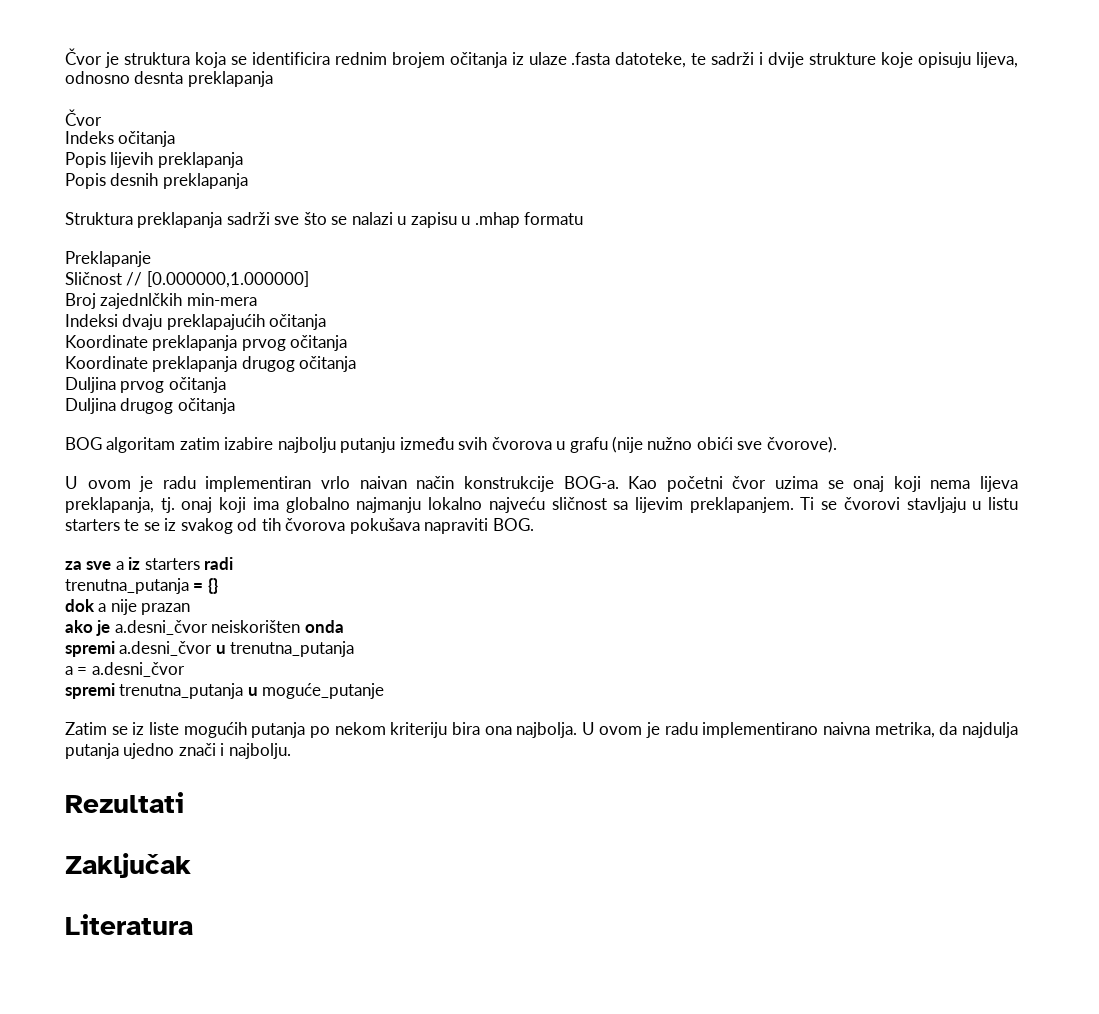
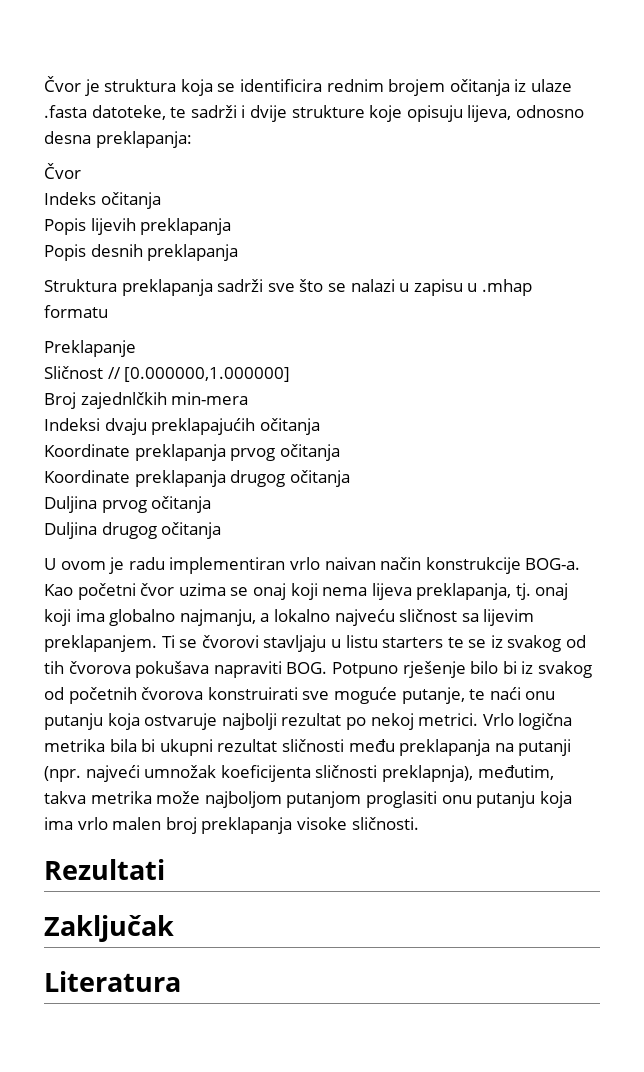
- Čvor je struktura koja se identificira rednim brojem očitanja iz ulaze .fasta datoteke, te sadrži i dvije strukture koje opisuju lijeva, odnosno desnta preklapanja
+ Čvor je struktura koja se identificira rednim brojem očitanja iz ulaze .fasta datoteke, te sadrži i dvije strukture koje opisuju lijeva, odnosno desna preklapanja:
- BOG algoritam zatim izabire najbolju putanju između svih čvorova u grafu (nije nužno obići sve čvorove).
- Kao početni čvor uzima se onaj koji nema lijeva preklapanja, tj. onaj koji ima globalno najmanju lokalno najveću sličnost sa lijevim preklapanjem.
+ Kao početni čvor uzima se onaj koji nema lijeva preklapanja, tj. onaj koji ima globalno najmanju, a lokalno najveću sličnost sa lijevim preklapanjem.
- Ti se čvorovi stavljaju u listu starters te se iz svakog od tih čvorova pokušava napraviti BOG.
- za sve a iz starters radi
- trenutna_putanja = {}
- dok a nije prazan
- ako je a.desni_čvor neiskorišten onda
- spremi a.desni_čvor u trenutna_putanja
- a = a.desni_čvor
- spremi trenutna_putanja u moguće_putanje
- Zatim se iz liste mogućih putanja po nekom kriteriju bira ona najbolja. U ovom je radu implementirano naivna metrika, da najdulja putanja ujedno znači i najbolju.
+ Ti se čvorovi stavljaju u listu starters te se iz svakog od tih čvorova pokušava napraviti BOG. Potpuno rješenje bilo bi iz svakog od početnih čvorova konstruirati sve moguće putanje, te naći onu putanju koja ostvaruje najbolji rezultat po nekoj metrici. Vrlo logična metrika bila bi ukupni rezultat sličnosti među preklapanja na putanji (npr. najveći umnožak koeficijenta sličnosti preklapnja), međutim, takva metrika može najboljom putanjom proglasiti onu putanju koja ima vrlo malen broj preklapanja visoke sličnosti.

